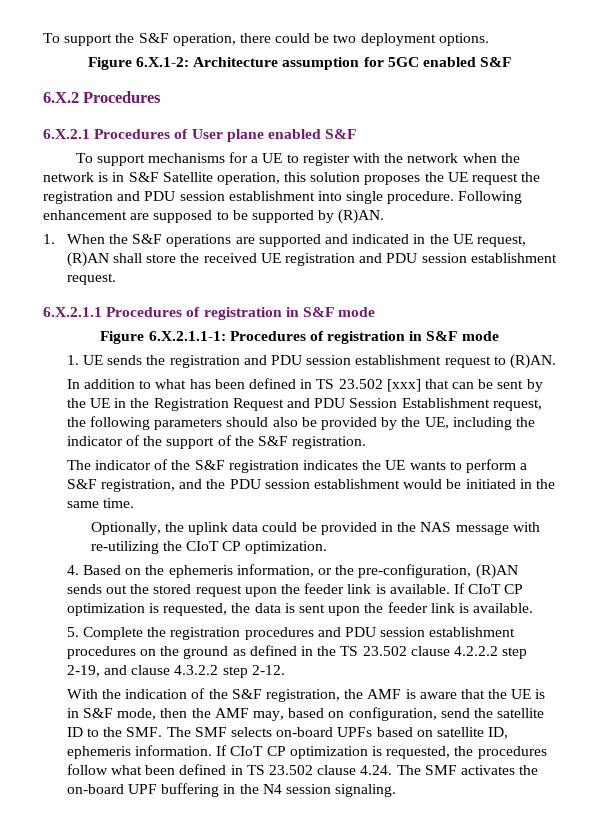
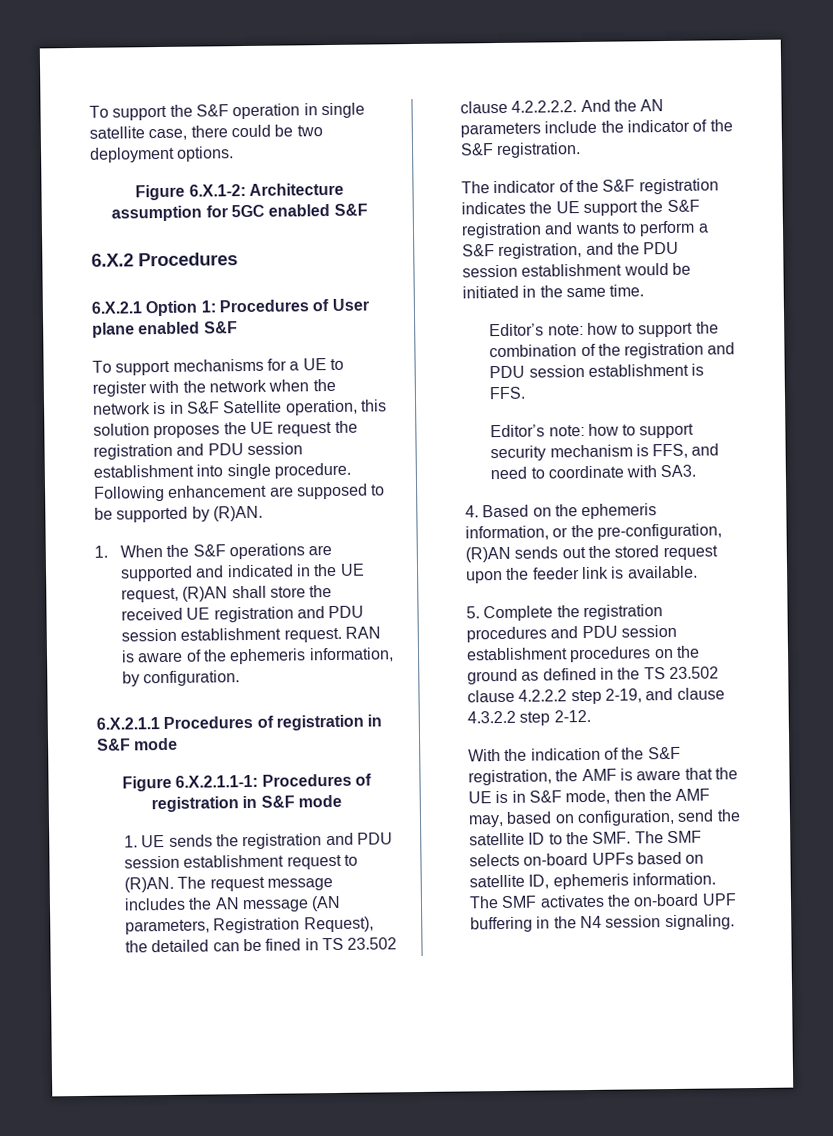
- To support the S&F operation, there could be two deployment options.
+ To support the S&F operation in single satellite case, there could be two deployment options.
- 6.X.2.1 Procedures of User plane enabled S&F
+ 6.X.2.1 Option 1: Procedures of User plane enabled S&F
+ RAN is aware of the ephemeris information, by configuration.
- 1. UE sends the registration and PDU session establishment request to (R)AN.
- In addition to what has been defined in TS 23.502 [xxx] that can be sent by the UE in the Registration Request and PDU Session Establishment request, the following parameters should also be provided by the UE, including the indicator of the support of the S&F registration.
+ 1. UE sends the registration and PDU session establishment request to (R)AN. The request message includes the AN message (AN parameters, Registration Request), the detailed can be fined in TS 23.502 clause 4.2.2.2.2. And the AN parameters include the indicator of the S&F registration.
- The indicator of the S&F registration indicates the UE wants to perform a S&F registration, and the PDU session establishment would be initiated in the same time.
+ The indicator of the S&F registration indicates the UE support the S&F registration and wants to perform a S&F registration, and the PDU session establishment would be initiated in the same time.
- Optionally, the uplink data could be provided in the NAS message with re-utilizing the CIoT CP optimization.
+ Editor’s note: how to support the combination of the registration and PDU session establishment is FFS.
+ Editor’s note: how to support security mechanism is FFS, and need to coordinate with SA3.
- If CIoT CP optimization is requested, the data is sent upon the feeder link is available.
- If CIoT CP optimization is requested, the procedures follow what been defined in TS 23.502 clause 4.24. The SMF activates the on-board UPF buffering in the N4 session signaling.
+ The SMF activates the on-board UPF buffering in the N4 session signaling.

